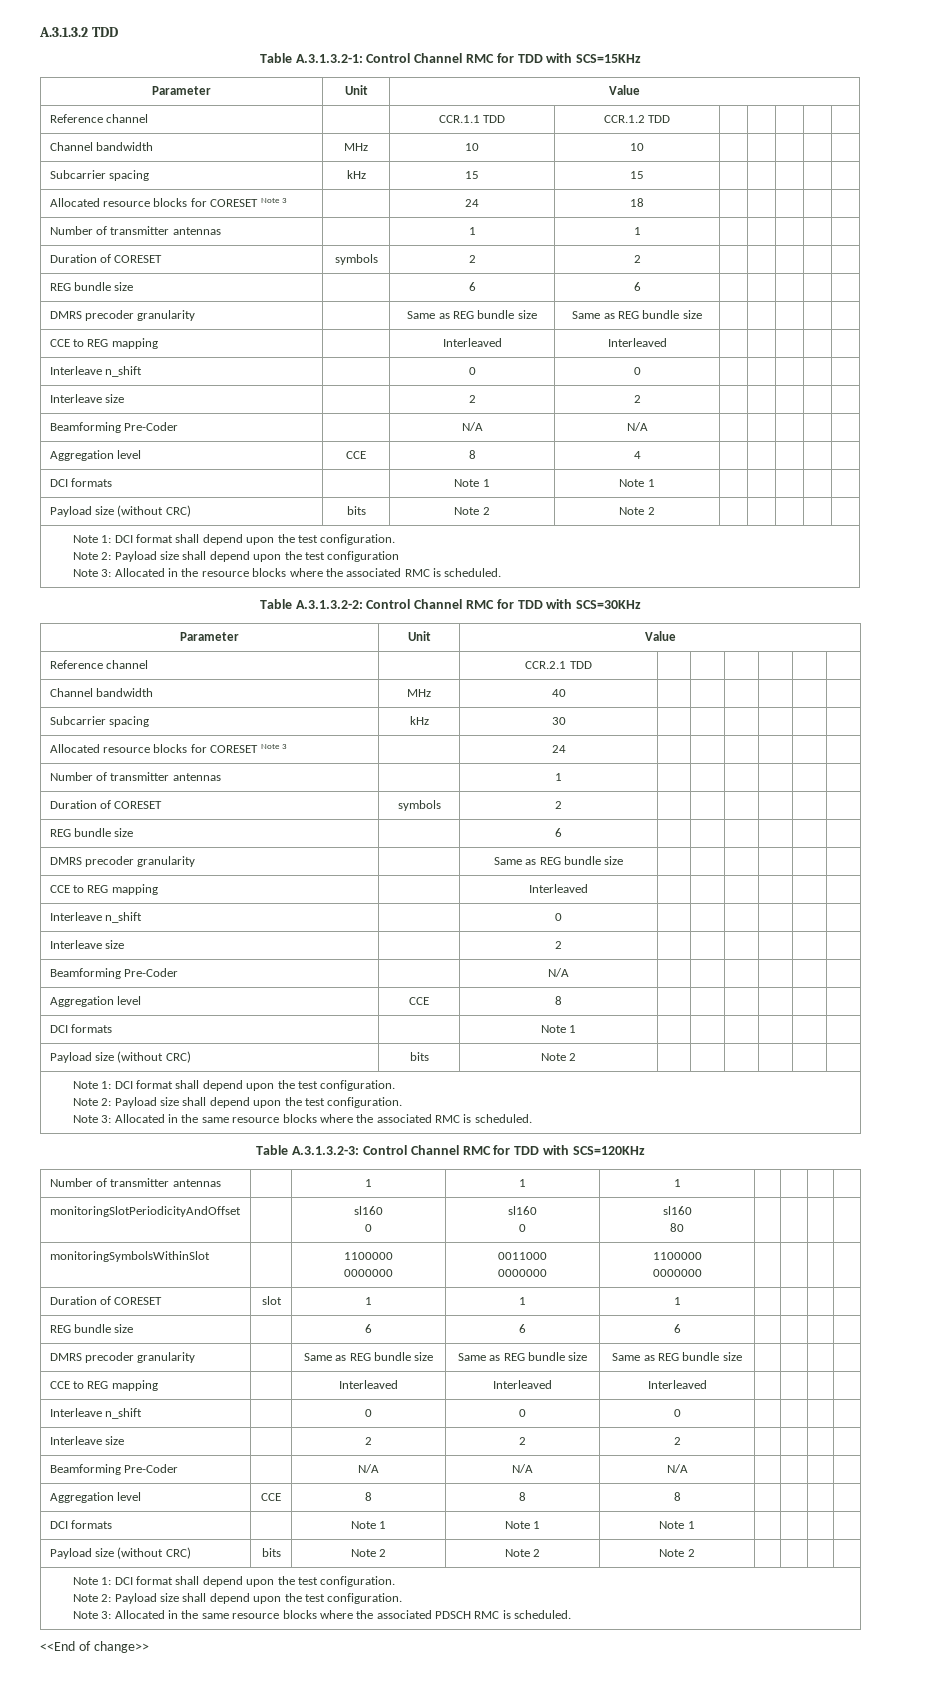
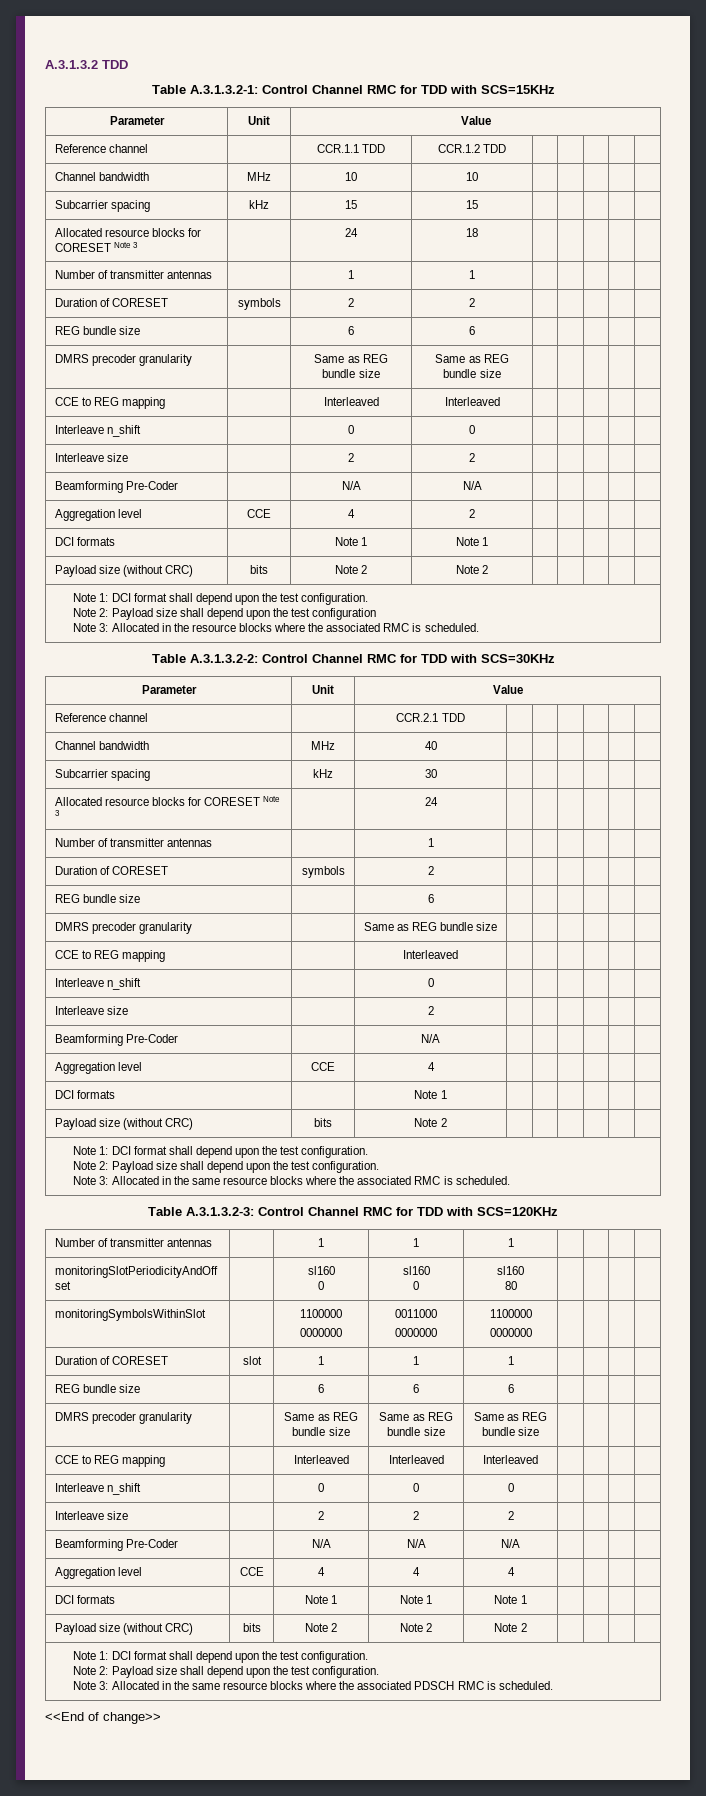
- Aggregation level | CCE | 8 | 4 | | | | |
+ Aggregation level | CCE | 4 | 2 | | | | |
- Aggregation level | CCE | 8 | | | | | |
+ Aggregation level | CCE | 4 | | | | | |
- Aggregation level | CCE | 8 | 8 | 8 | | | |
+ Aggregation level | CCE | 4 | 4 | 4 | | | |

